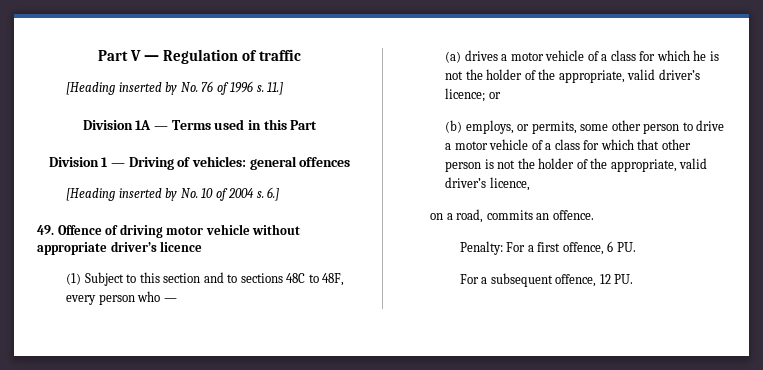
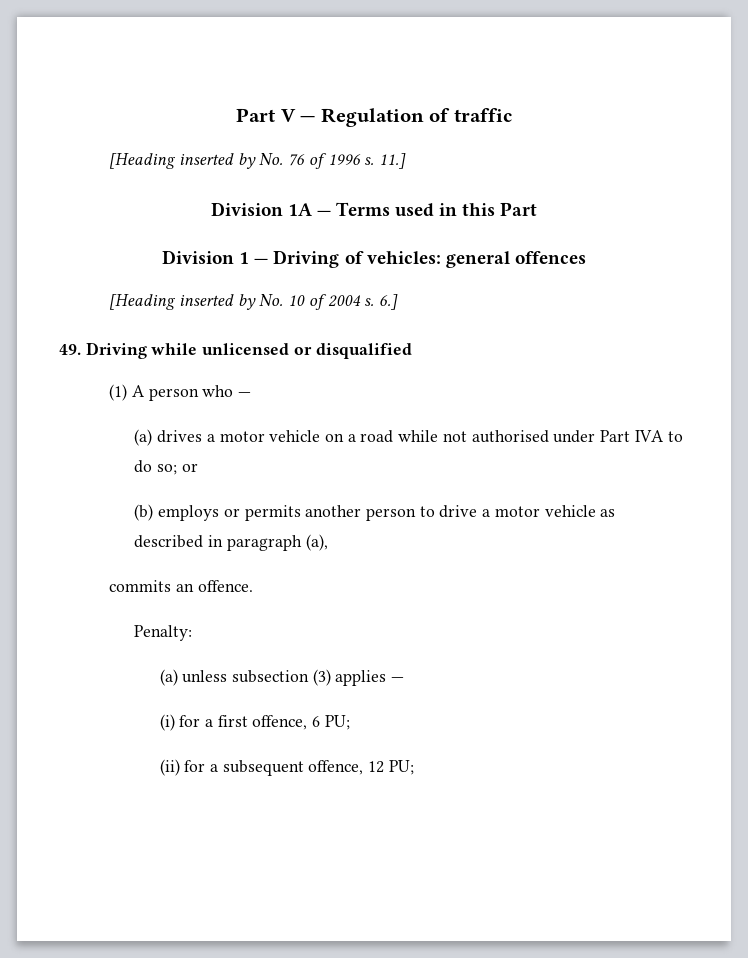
- 49. Offence of driving motor vehicle without appropriate driver’s licence
- (1) Subject to this section and to sections 48C to 48F, every person who —
+ 49. Driving while unlicensed or disqualified
+ (1) A person who —
- (a) drives a motor vehicle of a class for which he is not the holder of the appropriate, valid driver’s licence; or
- (b) employs, or permits, some other person to drive a motor vehicle of a class for which that other person is not the holder of the appropriate, valid driver’s licence,
- on a road, commits an offence.
- Penalty: For a first offence, 6 PU.
- For a subsequent offence, 12 PU.
+ (a) drives a motor vehicle on a road while not authorised under Part IVA to do so; or
+ (b) employs or permits another person to drive a motor vehicle as described in paragraph (a),
+ commits an offence.
+ Penalty:
+ (a) unless subsection (3) applies —
+ (i) for a first offence, 6 PU;
+ (ii) for a subsequent offence, 12 PU;

